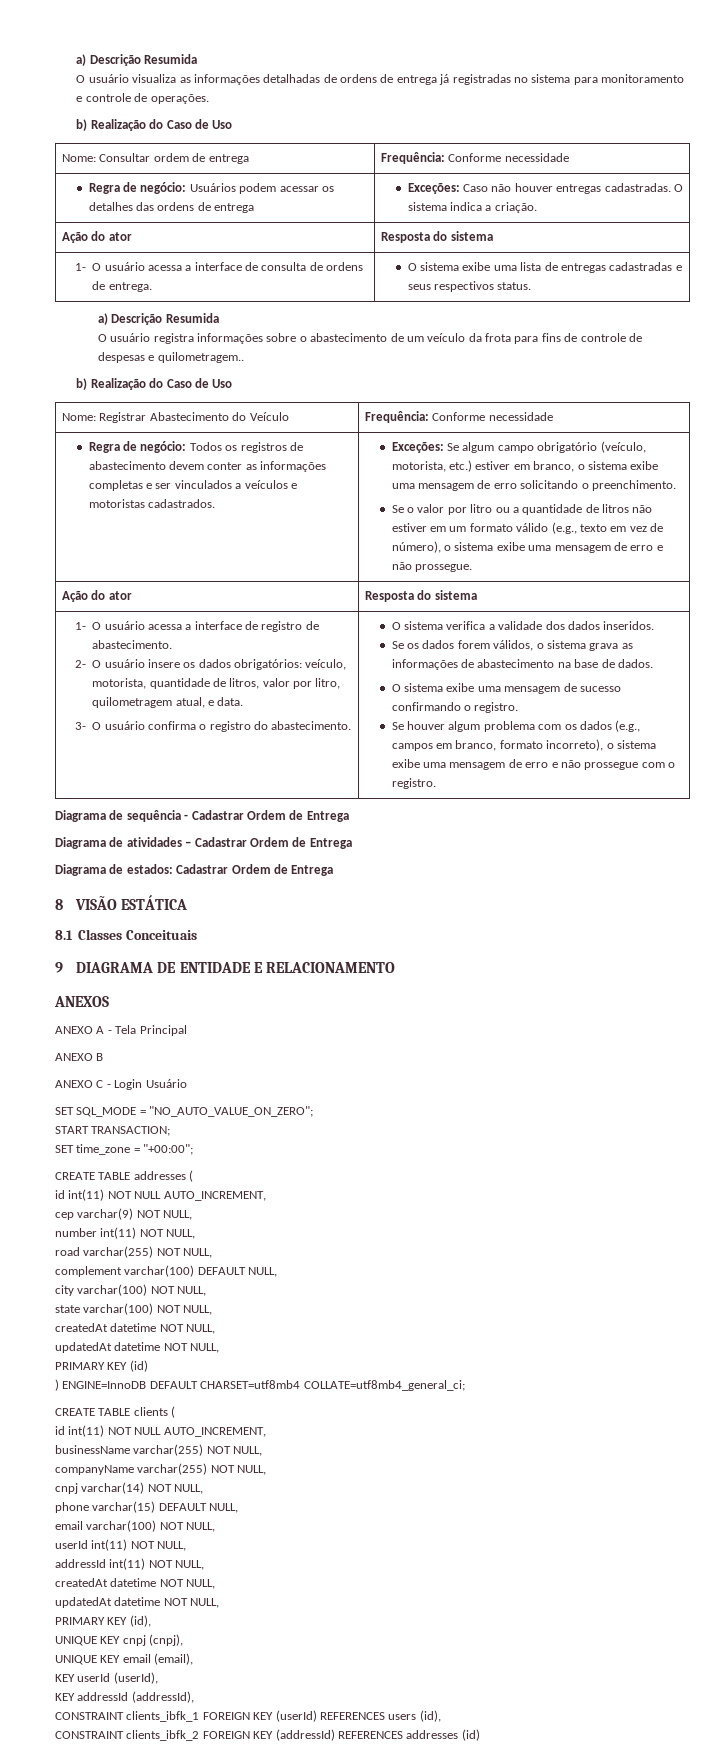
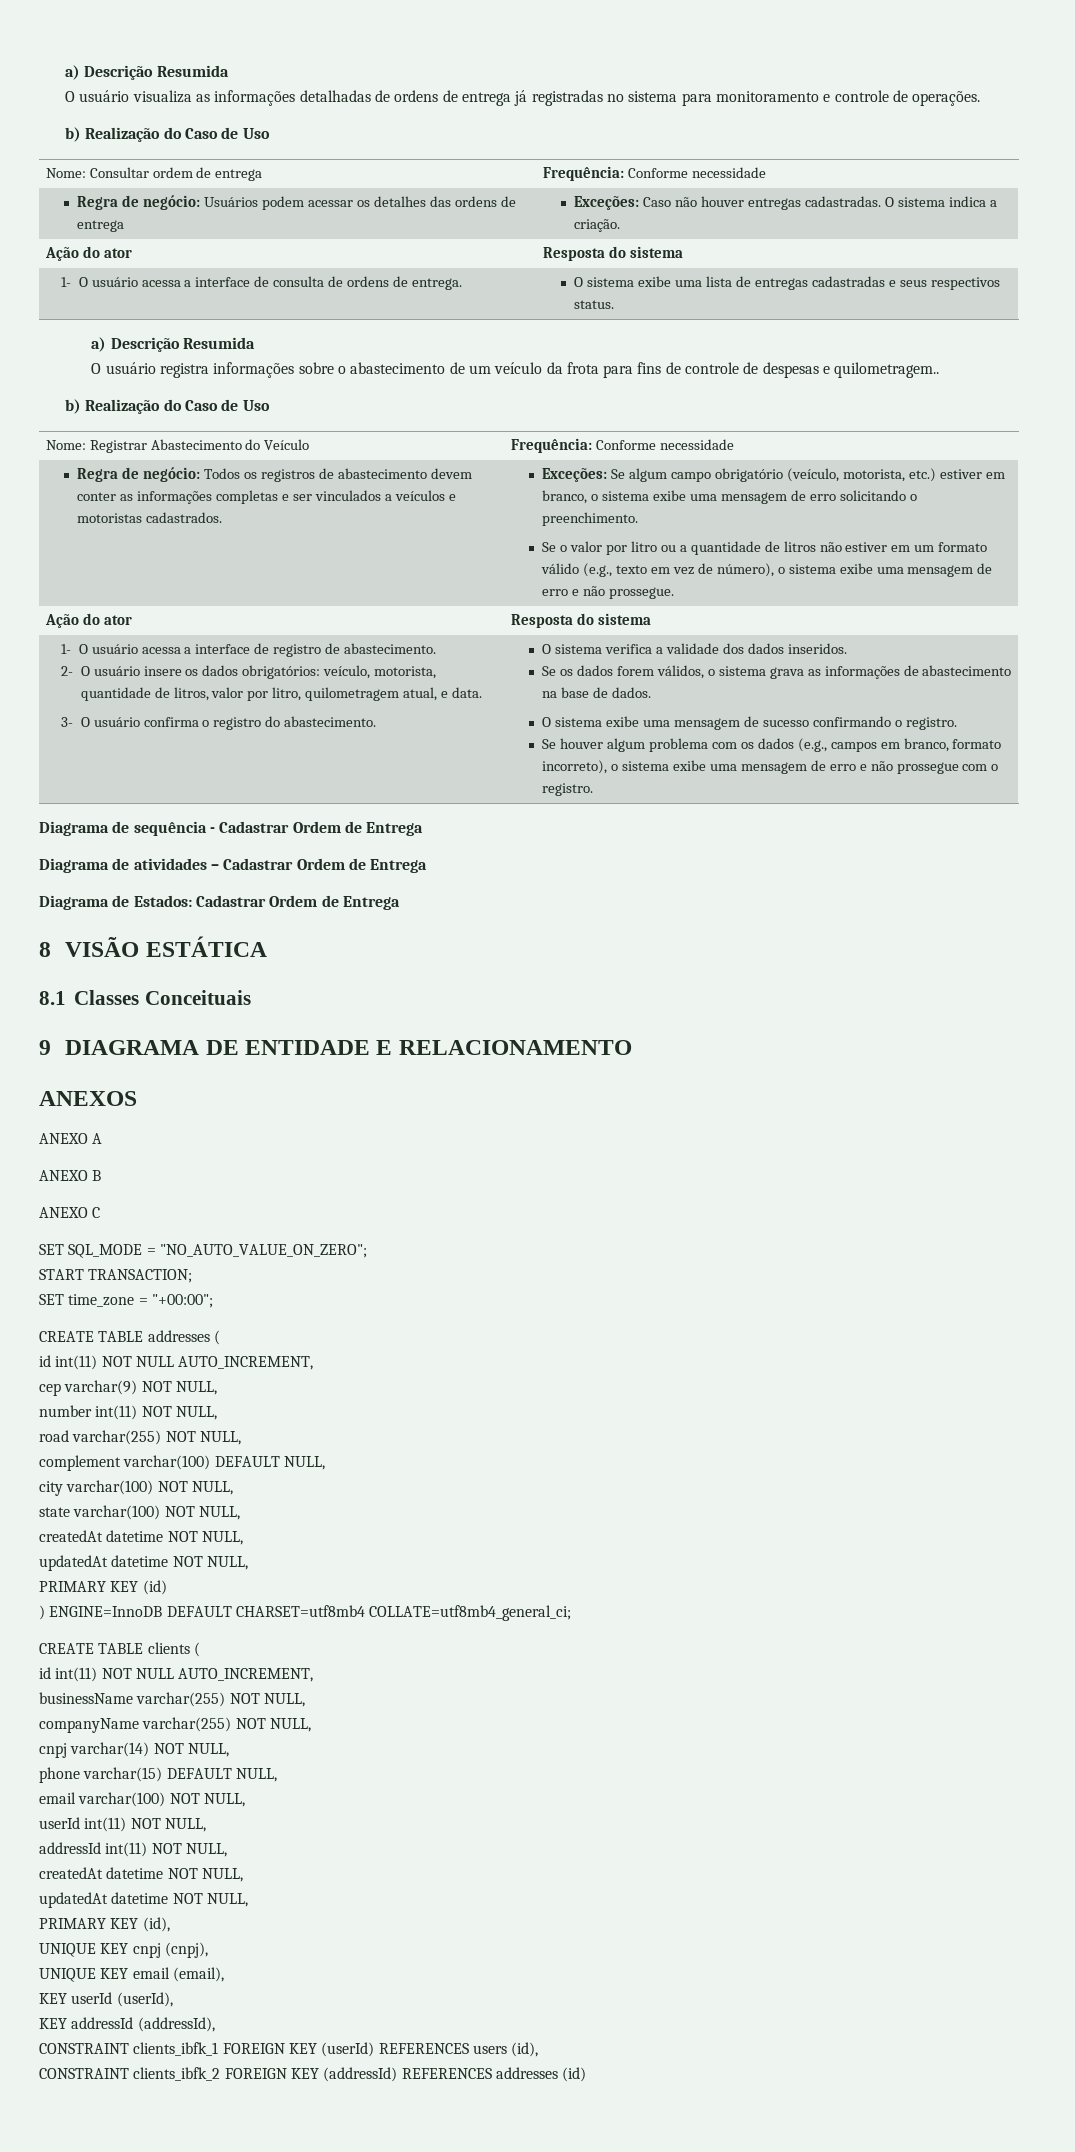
- Diagrama de estados: Cadastrar Ordem de Entrega
+ Diagrama de Estados: Cadastrar Ordem de Entrega
- ANEXO A - Tela Principal
+ ANEXO A
- ANEXO C - Login Usuário
+ ANEXO C

